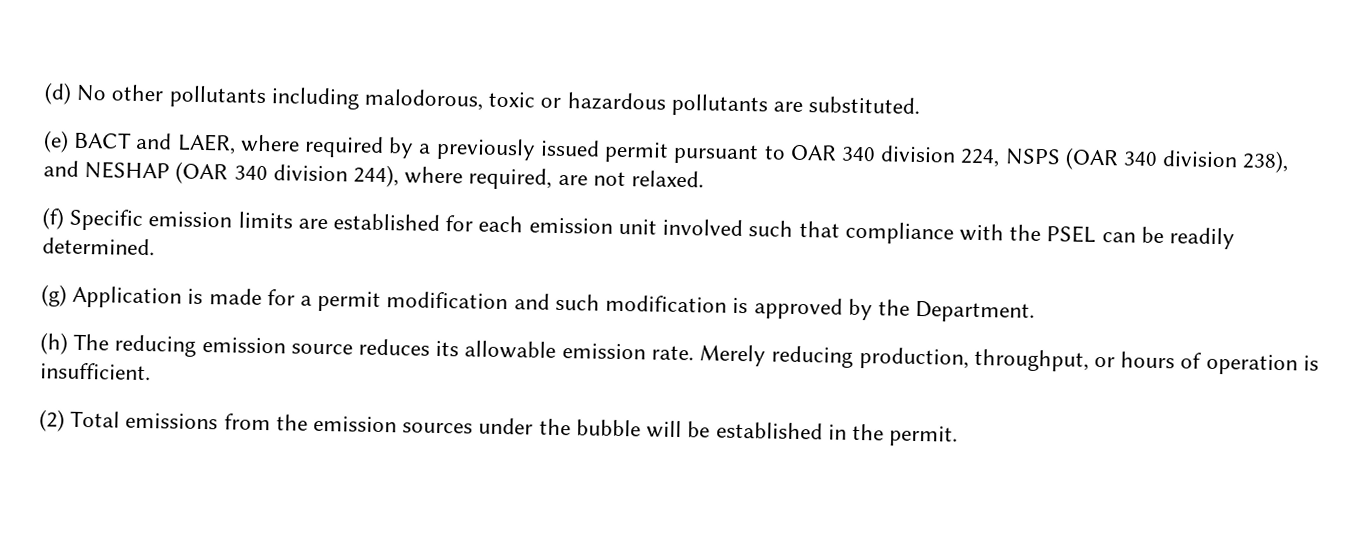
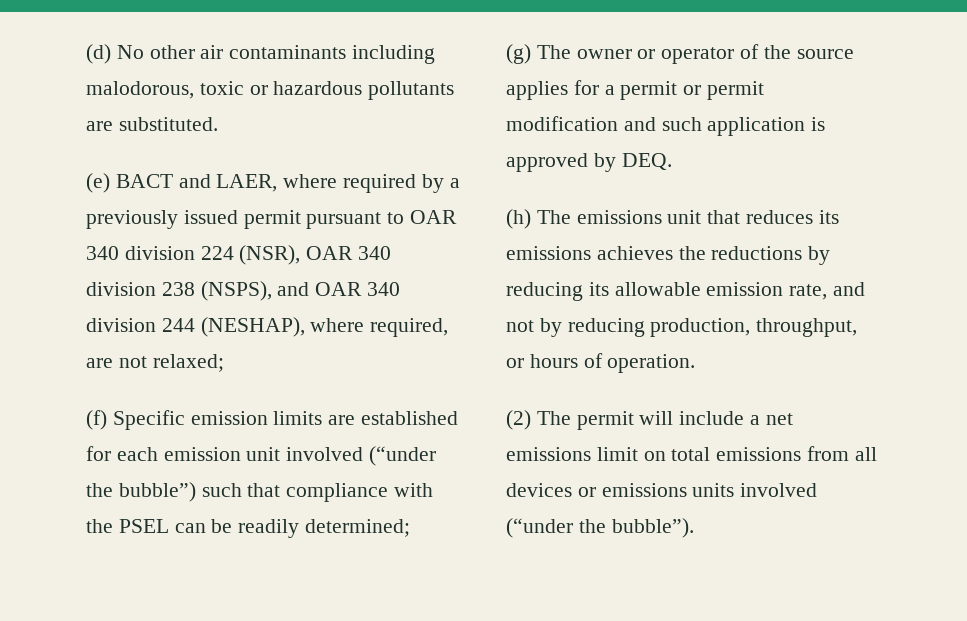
- (d) No other pollutants including malodorous, toxic or hazardous pollutants are substituted.
+ (d) No other air contaminants including malodorous, toxic or hazardous pollutants are substituted.
- (e) BACT and LAER, where required by a previously issued permit pursuant to OAR 340 division 224, NSPS (OAR 340 division 238), and NESHAP (OAR 340 division 244), where required, are not relaxed.
+ (e) BACT and LAER, where required by a previously issued permit pursuant to OAR 340 division 224 (NSR), OAR 340 division 238 (NSPS), and OAR 340 division 244 (NESHAP), where required, are not relaxed;
- (f) Specific emission limits are established for each emission unit involved such that compliance with the PSEL can be readily determined.
+ (f) Specific emission limits are established for each emission unit involved (“under the bubble”) such that compliance with the PSEL can be readily determined;
- (g) Application is made for a permit modification and such modification is approved by the Department.
+ (g) The owner or operator of the source applies for a permit or permit modification and such application is approved by DEQ.
- (h) The reducing emission source reduces its allowable emission rate. Merely reducing production, throughput, or hours of operation is insufficient.
- (2) Total emissions from the emission sources under the bubble will be established in the permit.
+ (h) The emissions unit that reduces its emissions achieves the reductions by reducing its allowable emission rate, and not by reducing production, throughput, or hours of operation.
+ (2) The permit will include a net emissions limit on total emissions from all devices or emissions units involved (“under the bubble”).

